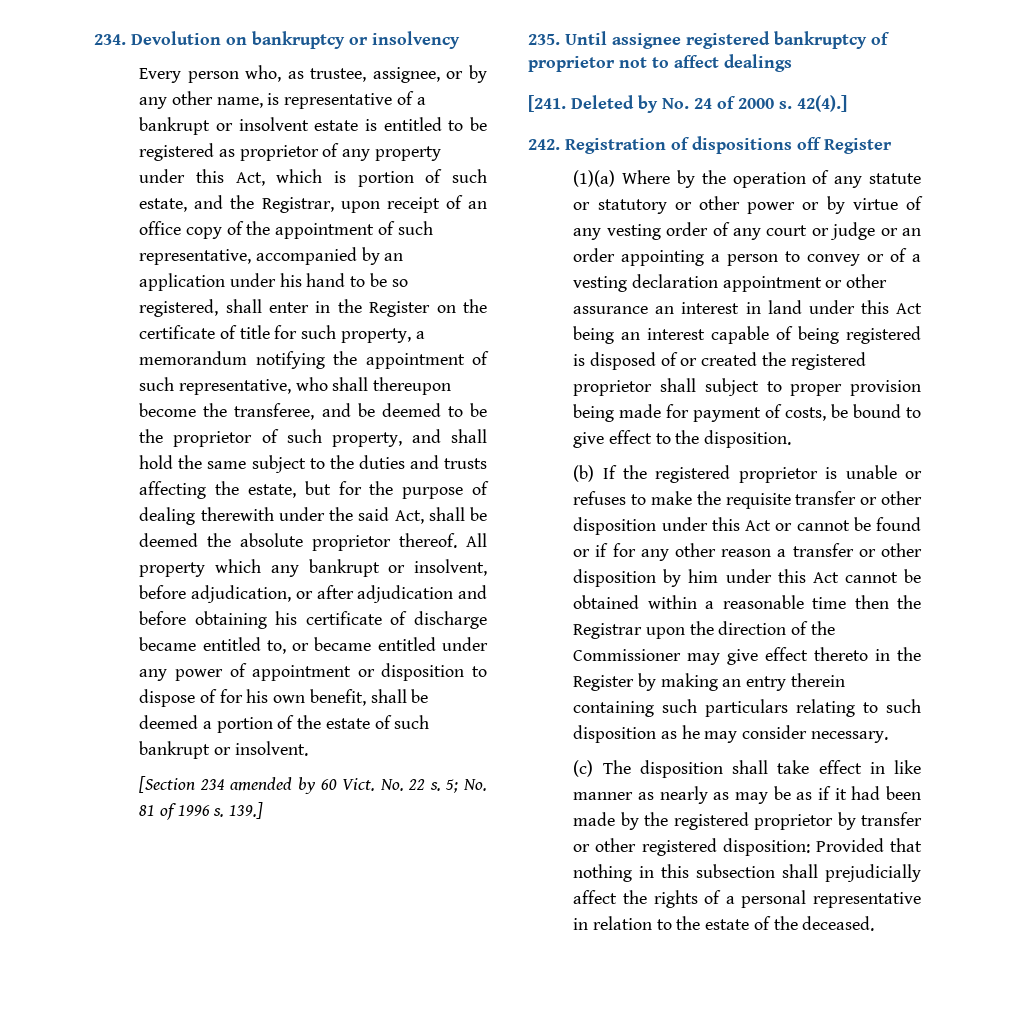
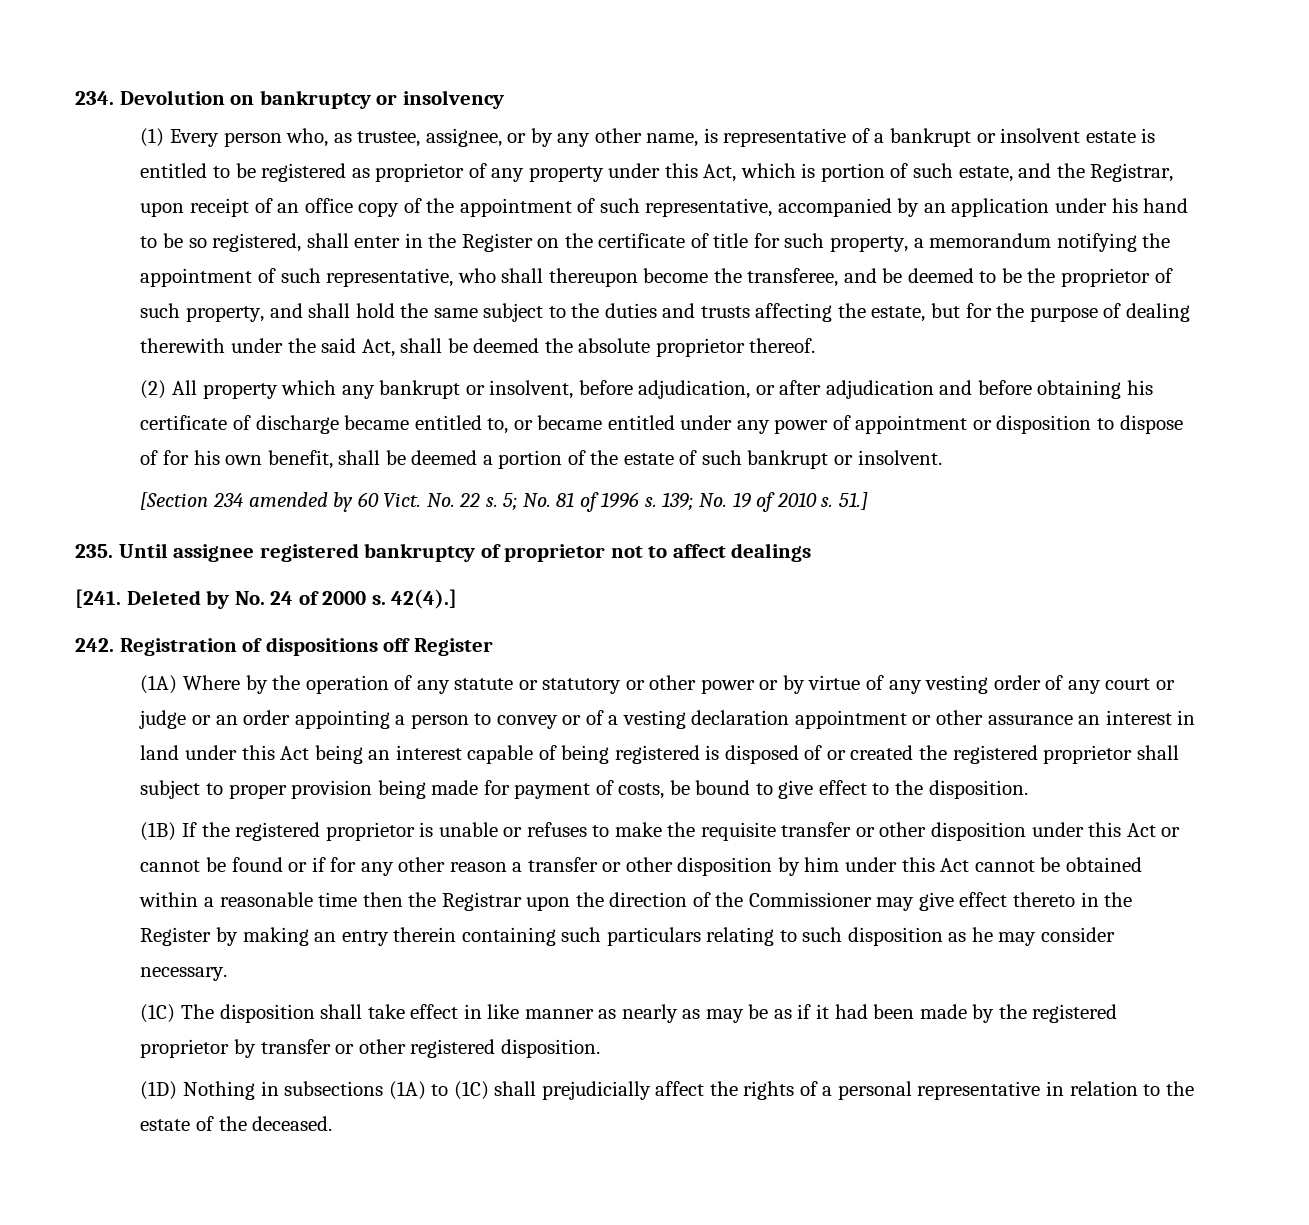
- Every person who, as trustee, assignee, or by any other name, is representative of a bankrupt or insolvent estate is entitled to be registered as proprietor of any property under this Act, which is portion of such estate, and the Registrar, upon receipt of an office copy of the appointment of such representative, accompanied by an application under his hand to be so registered, shall enter in the Register on the certificate of title for such property, a memorandum notifying the appointment of such representative, who shall thereupon become the transferee, and be deemed to be the proprietor of such property, and shall hold the same subject to the duties and trusts affecting the estate, but for the purpose of dealing therewith under the said Act, shall be deemed the absolute proprietor thereof. All property which any bankrupt or insolvent, before adjudication, or after adjudication and before obtaining his certificate of discharge became entitled to, or became entitled under any power of appointment or disposition to dispose of for his own benefit, shall be deemed a portion of the estate of such bankrupt or insolvent.
+ (1) Every person who, as trustee, assignee, or by any other name, is representative of a bankrupt or insolvent estate is entitled to be registered as proprietor of any property under this Act, which is portion of such estate, and the Registrar, upon receipt of an office copy of the appointment of such representative, accompanied by an application under his hand to be so registered, shall enter in the Register on the certificate of title for such property, a memorandum notifying the appointment of such representative, who shall thereupon become the transferee, and be deemed to be the proprietor of such property, and shall hold the same subject to the duties and trusts affecting the estate, but for the purpose of dealing therewith under the said Act, shall be deemed the absolute proprietor thereof.
+ (2) All property which any bankrupt or insolvent, before adjudication, or after adjudication and before obtaining his certificate of discharge became entitled to, or became entitled under any power of appointment or disposition to dispose of for his own benefit, shall be deemed a portion of the estate of such bankrupt or insolvent.
- 139.]
+ 139; No. 19 of 2010 s. 51.]
- (1)(a) Where by the operation of any statute or statutory or other power or by virtue of any vesting order of any court or judge or an order appointing a person to convey or of a vesting declaration appointment or other assurance an interest in land under this Act being an interest capable of being registered is disposed of or created the registered proprietor shall subject to proper provision being made for payment of costs, be bound to give effect to the disposition.
+ (1A) Where by the operation of any statute or statutory or other power or by virtue of any vesting order of any court or judge or an order appointing a person to convey or of a vesting declaration appointment or other assurance an interest in land under this Act being an interest capable of being registered is disposed of or created the registered proprietor shall subject to proper provision being made for payment of costs, be bound to give effect to the disposition.
- (b) If the registered proprietor is unable or refuses to make the requisite transfer or other disposition under this Act or cannot be found or if for any other reason a transfer or other disposition by him under this Act cannot be obtained within a reasonable time then the Registrar upon the direction of the Commissioner may give effect thereto in the Register by making an entry therein containing such particulars relating to such disposition as he may consider necessary.
+ (1B) If the registered proprietor is unable or refuses to make the requisite transfer or other disposition under this Act or cannot be found or if for any other reason a transfer or other disposition by him under this Act cannot be obtained within a reasonable time then the Registrar upon the direction of the Commissioner may give effect thereto in the Register by making an entry therein containing such particulars relating to such disposition as he may consider necessary.
- (c) The disposition shall take effect in like manner as nearly as may be as if it had been made by the registered proprietor by transfer or other registered disposition: Provided that nothing in this subsection shall prejudicially affect the rights of a personal representative in relation to the estate of the deceased.
+ (1C) The disposition shall take effect in like manner as nearly as may be as if it had been made by the registered proprietor by transfer or other registered disposition.
+ (1D) Nothing in subsections (1A) to (1C) shall prejudicially affect the rights of a personal representative in relation to the estate of the deceased.

